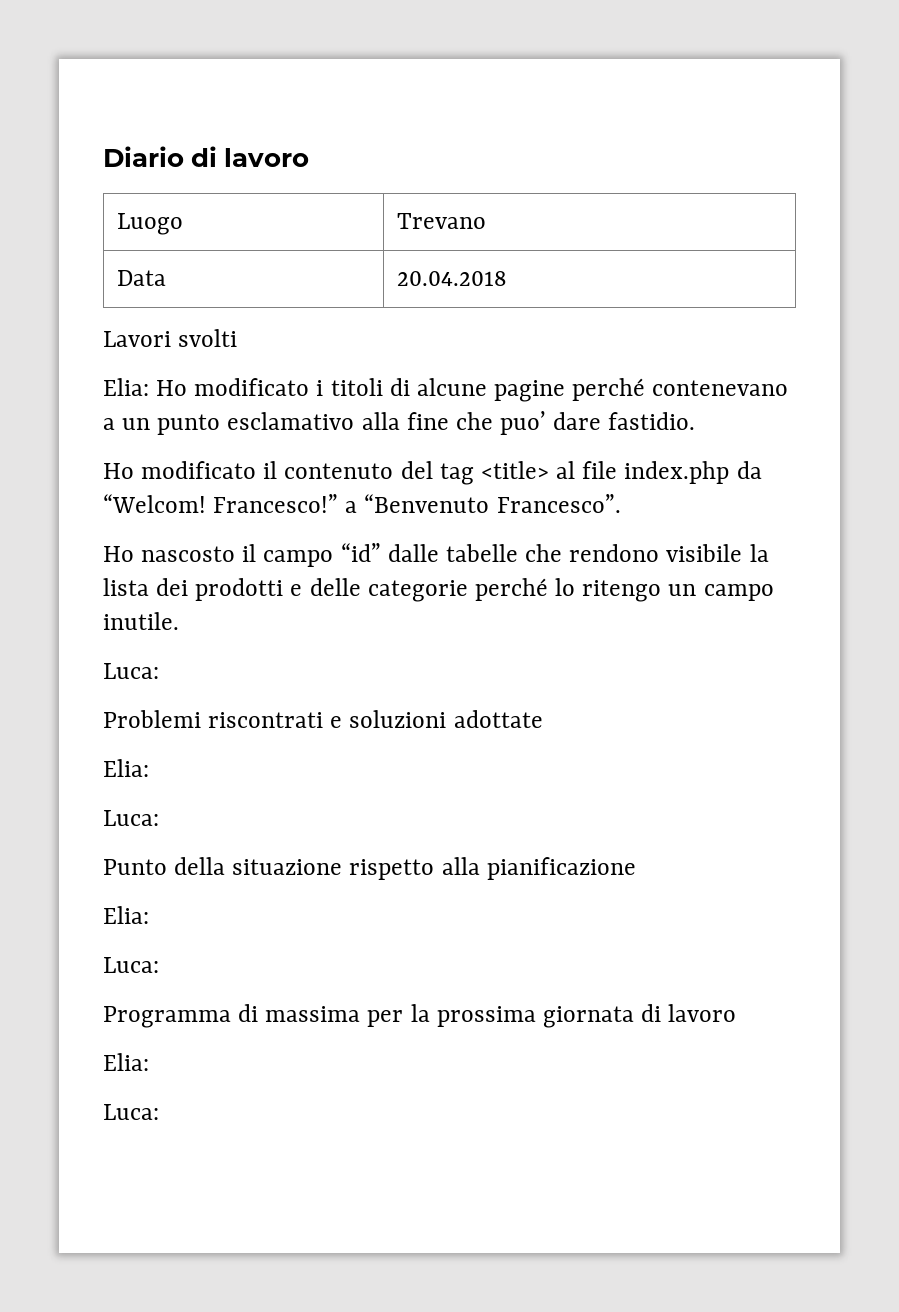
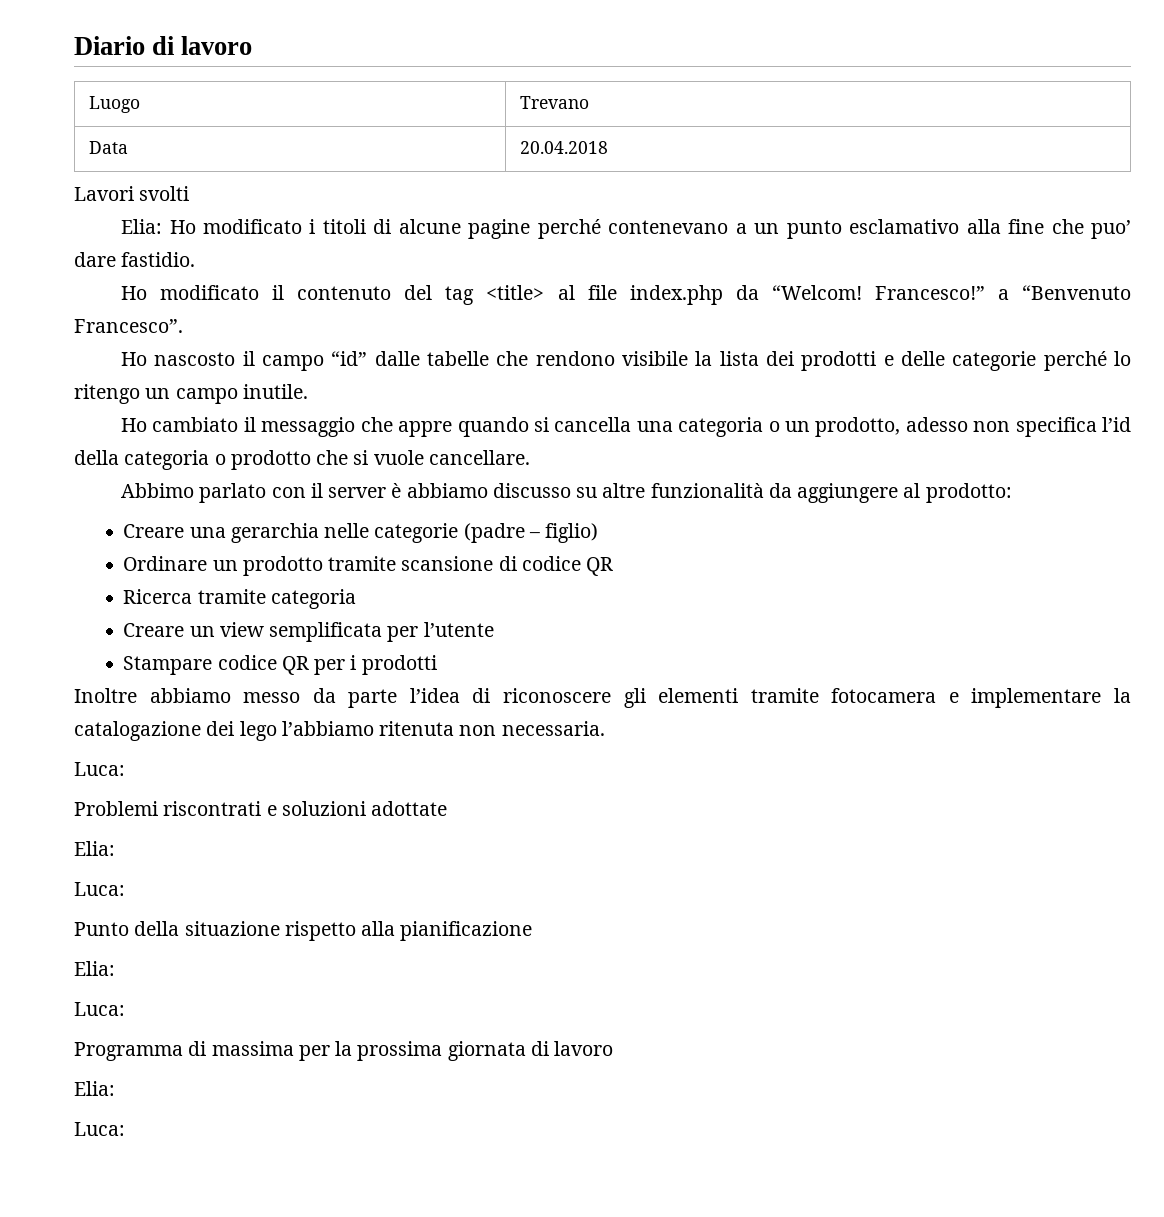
+ Ho cambiato il messaggio che appre quando si cancella una categoria o un prodotto, adesso non specifica l’id della categoria o prodotto che si vuole cancellare.
+ Abbimo parlato con il server è abbiamo discusso su altre funzionalità da aggiungere al prodotto:
+ Creare una gerarchia nelle categorie (padre – figlio)
+ Ordinare un prodotto tramite scansione di codice QR
+ Ricerca tramite categoria
+ Creare un view semplificata per l’utente
+ Stampare codice QR per i prodotti
+ Inoltre abbiamo messo da parte l’idea di riconoscere gli elementi tramite fotocamera e implementare la catalogazione dei lego l’abbiamo ritenuta non necessaria.

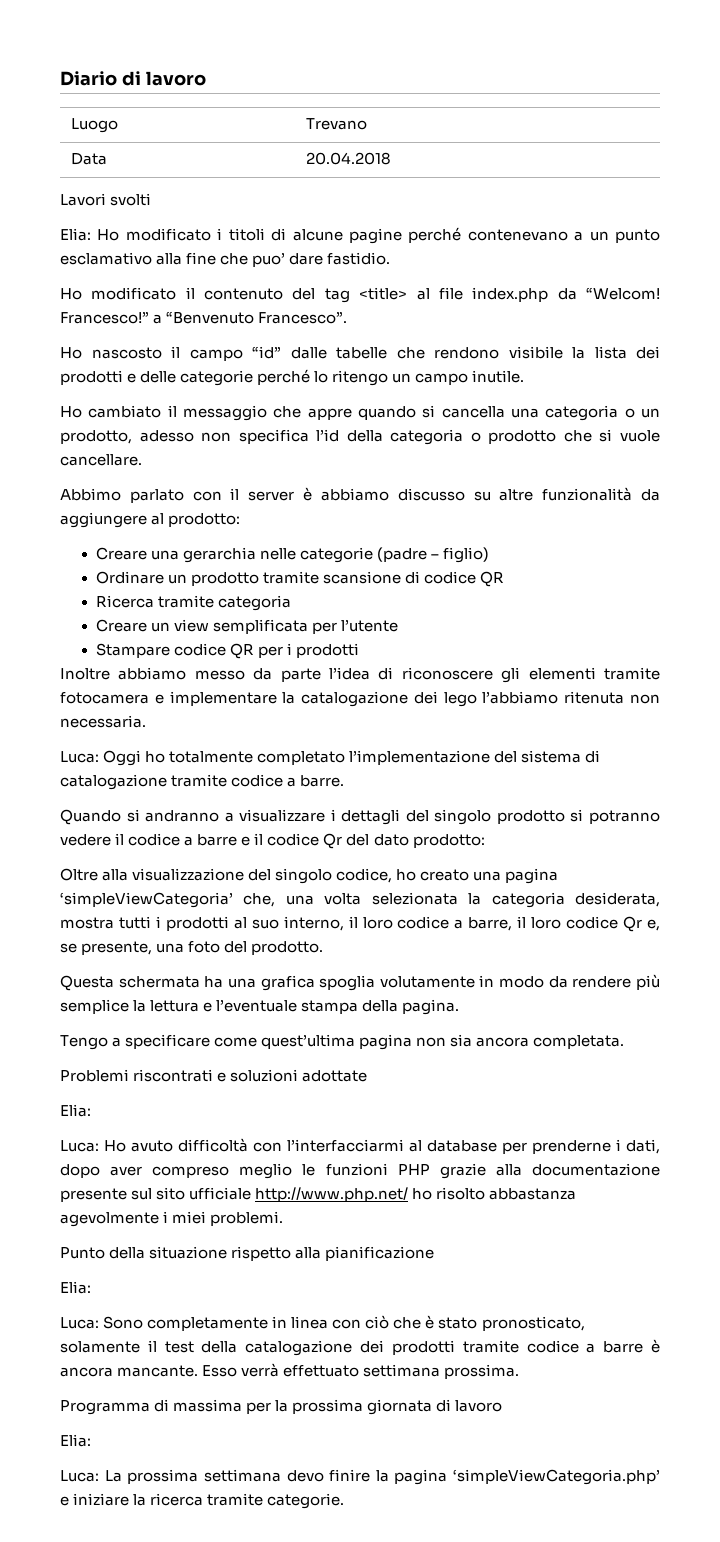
  Inoltre abbiamo messo da parte l’idea di riconoscere gli elementi tramite fotocamera e implementare la catalogazione dei lego l’abbiamo ritenuta non necessaria.
- Luca:
+ Luca: Oggi ho totalmente completato l’implementazione del sistema di catalogazione tramite codice a barre.
+ Quando si andranno a visualizzare i dettagli del singolo prodotto si potranno vedere il codice a barre e il codice Qr del dato prodotto:
+ Oltre alla visualizzazione del singolo codice, ho creato una pagina ‘simpleViewCategoria’ che, una volta selezionata la categoria desiderata, mostra tutti i prodotti al suo interno, il loro codice a barre, il loro codice Qr e, se presente, una foto del prodotto.
+ Questa schermata ha una grafica spoglia volutamente in modo da rendere più semplice la lettura e l’eventuale stampa della pagina.
+ Tengo a specificare come quest’ultima pagina non sia ancora completata.
  Problemi riscontrati e soluzioni adottate
  Elia:
- Luca:
+ Luca: Ho avuto difficoltà con l’interfacciarmi al database per prenderne i dati, dopo aver compreso meglio le funzioni PHP grazie alla documentazione presente sul sito ufficiale http://www.php.net/ ho risolto abbastanza agevolmente i miei problemi.
  Punto della situazione rispetto alla pianificazione
  Elia:
- Luca:
+ Luca: Sono completamente in linea con ciò che è stato pronosticato, solamente il test della catalogazione dei prodotti tramite codice a barre è ancora mancante. Esso verrà effettuato settimana prossima.
  Programma di massima per la prossima giornata di lavoro
  Elia:
- Luca:
+ Luca: La prossima settimana devo finire la pagina ‘simpleViewCategoria.php’ e iniziare la ricerca tramite categorie.

